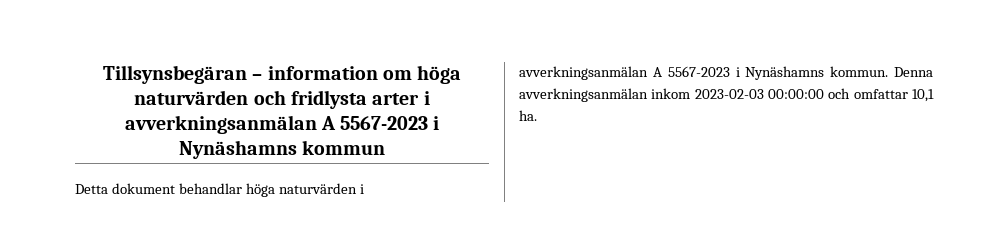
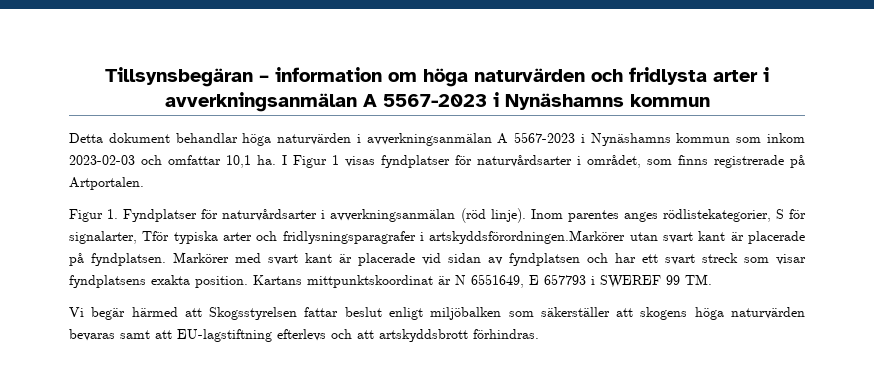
- Detta dokument behandlar höga naturvärden i avverkningsanmälan A 5567-2023 i Nynäshamns kommun. Denna avverkningsanmälan inkom 2023-02-03 00:00:00 och omfattar 10,1 ha.
+ Detta dokument behandlar höga naturvärden i avverkningsanmälan A 5567-2023 i Nynäshamns kommun som inkom 2023-02-03 och omfattar 10,1 ha.
+ I Figur 1 visas fyndplatser för naturvårdsarter i området, som finns registrerade på Artportalen.
+ Figur 1. Fyndplatser för naturvårdsarter i avverkningsanmälan (röd linje). Inom parentes anges rödlistekategorier, S för signalarter, Tför typiska arter och fridlysningsparagrafer i artskyddsförordningen.Markörer utan svart kant är placerade på fyndplatsen. Markörer med svart kant är placerade vid sidan av fyndplatsen och har ett svart streck som visar fyndplatsens exakta position. Kartans mittpunktskoordinat är N 6551649, E 657793 i SWEREF 99 TM.
+ Vi begär härmed att Skogsstyrelsen fattar beslut enligt miljöbalken som säkerställer att skogens höga naturvärden bevaras samt att EU-lagstiftning efterlevs och att artskyddsbrott förhindras.

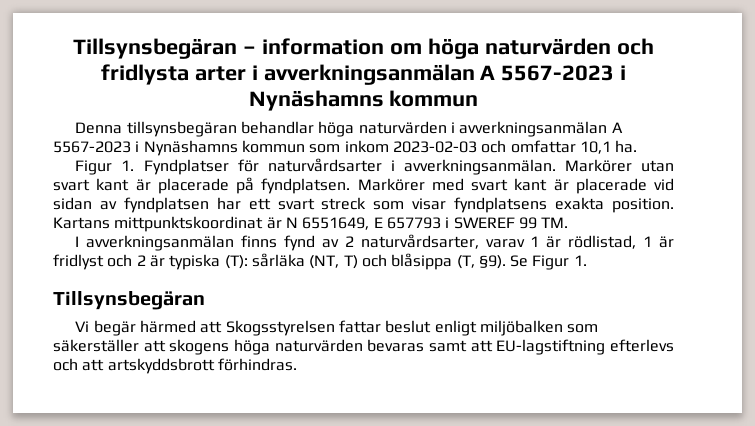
- Detta dokument behandlar höga naturvärden i avverkningsanmälan A 5567-2023 i Nynäshamns kommun som inkom 2023-02-03 och omfattar 10,1 ha. I Figur 1 visas fyndplatser för naturvårdsarter i området, som finns registrerade på Artportalen.
+ Denna tillsynsbegäran behandlar höga naturvärden i avverkningsanmälan A 5567-2023 i Nynäshamns kommun som inkom 2023-02-03 och omfattar 10,1 ha.
- Figur 1. Fyndplatser för naturvårdsarter i avverkningsanmälan (röd linje). Inom parentes anges rödlistekategorier, S för signalarter, Tför typiska arter och fridlysningsparagrafer i artskyddsförordningen.Markörer utan svart kant är placerade på fyndplatsen.
+ Figur 1. Fyndplatser för naturvårdsarter i avverkningsanmälan. Markörer utan svart kant är placerade på fyndplatsen.
- Markörer med svart kant är placerade vid sidan av fyndplatsen och har ett svart streck som visar fyndplatsens exakta position.
+ Markörer med svart kant är placerade vid sidan av fyndplatsen har ett svart streck som visar fyndplatsens exakta position.
+ I avverkningsanmälan finns fynd av 2 naturvårdsarter, varav 1 är rödlistad, 1 är fridlyst och 2 är typiska (T): sårläka (NT, T) och blåsippa (T, §9). Se Figur 1.
+ Tillsynsbegäran

